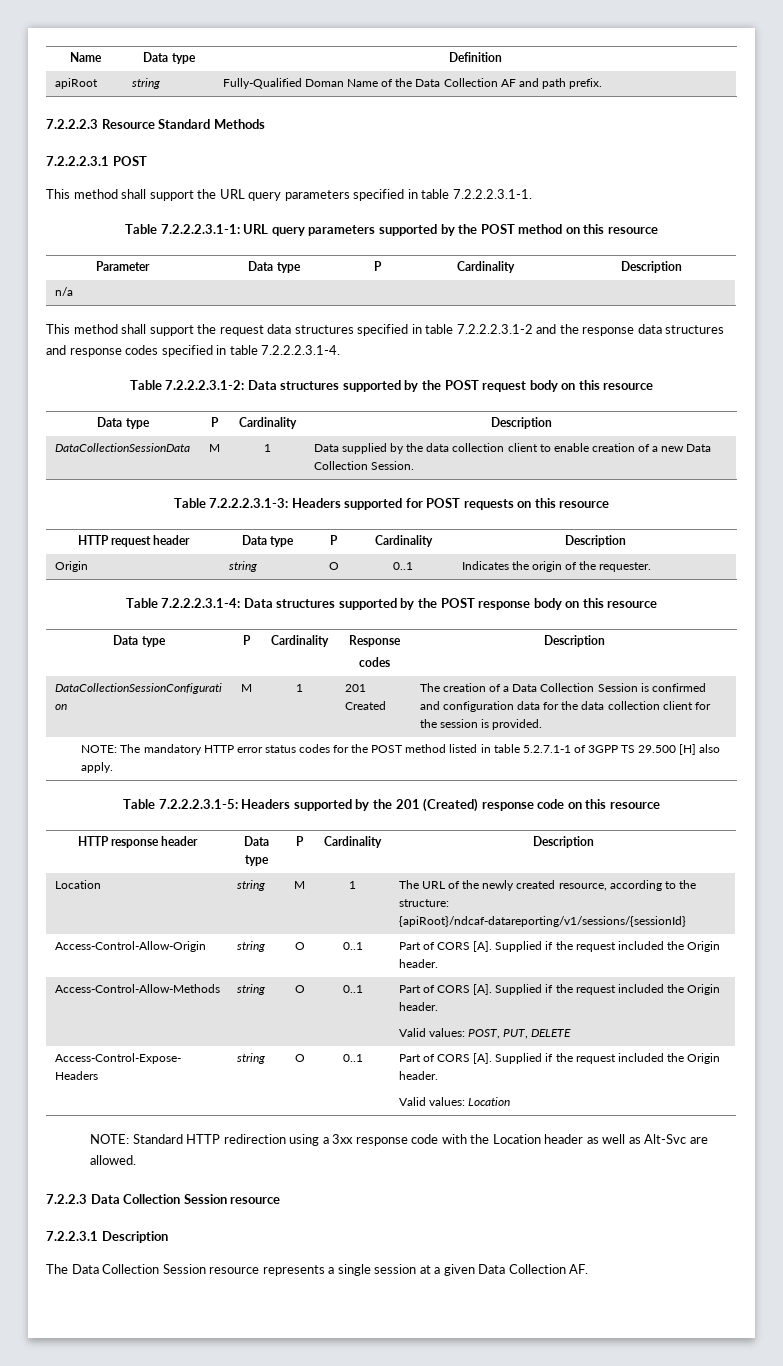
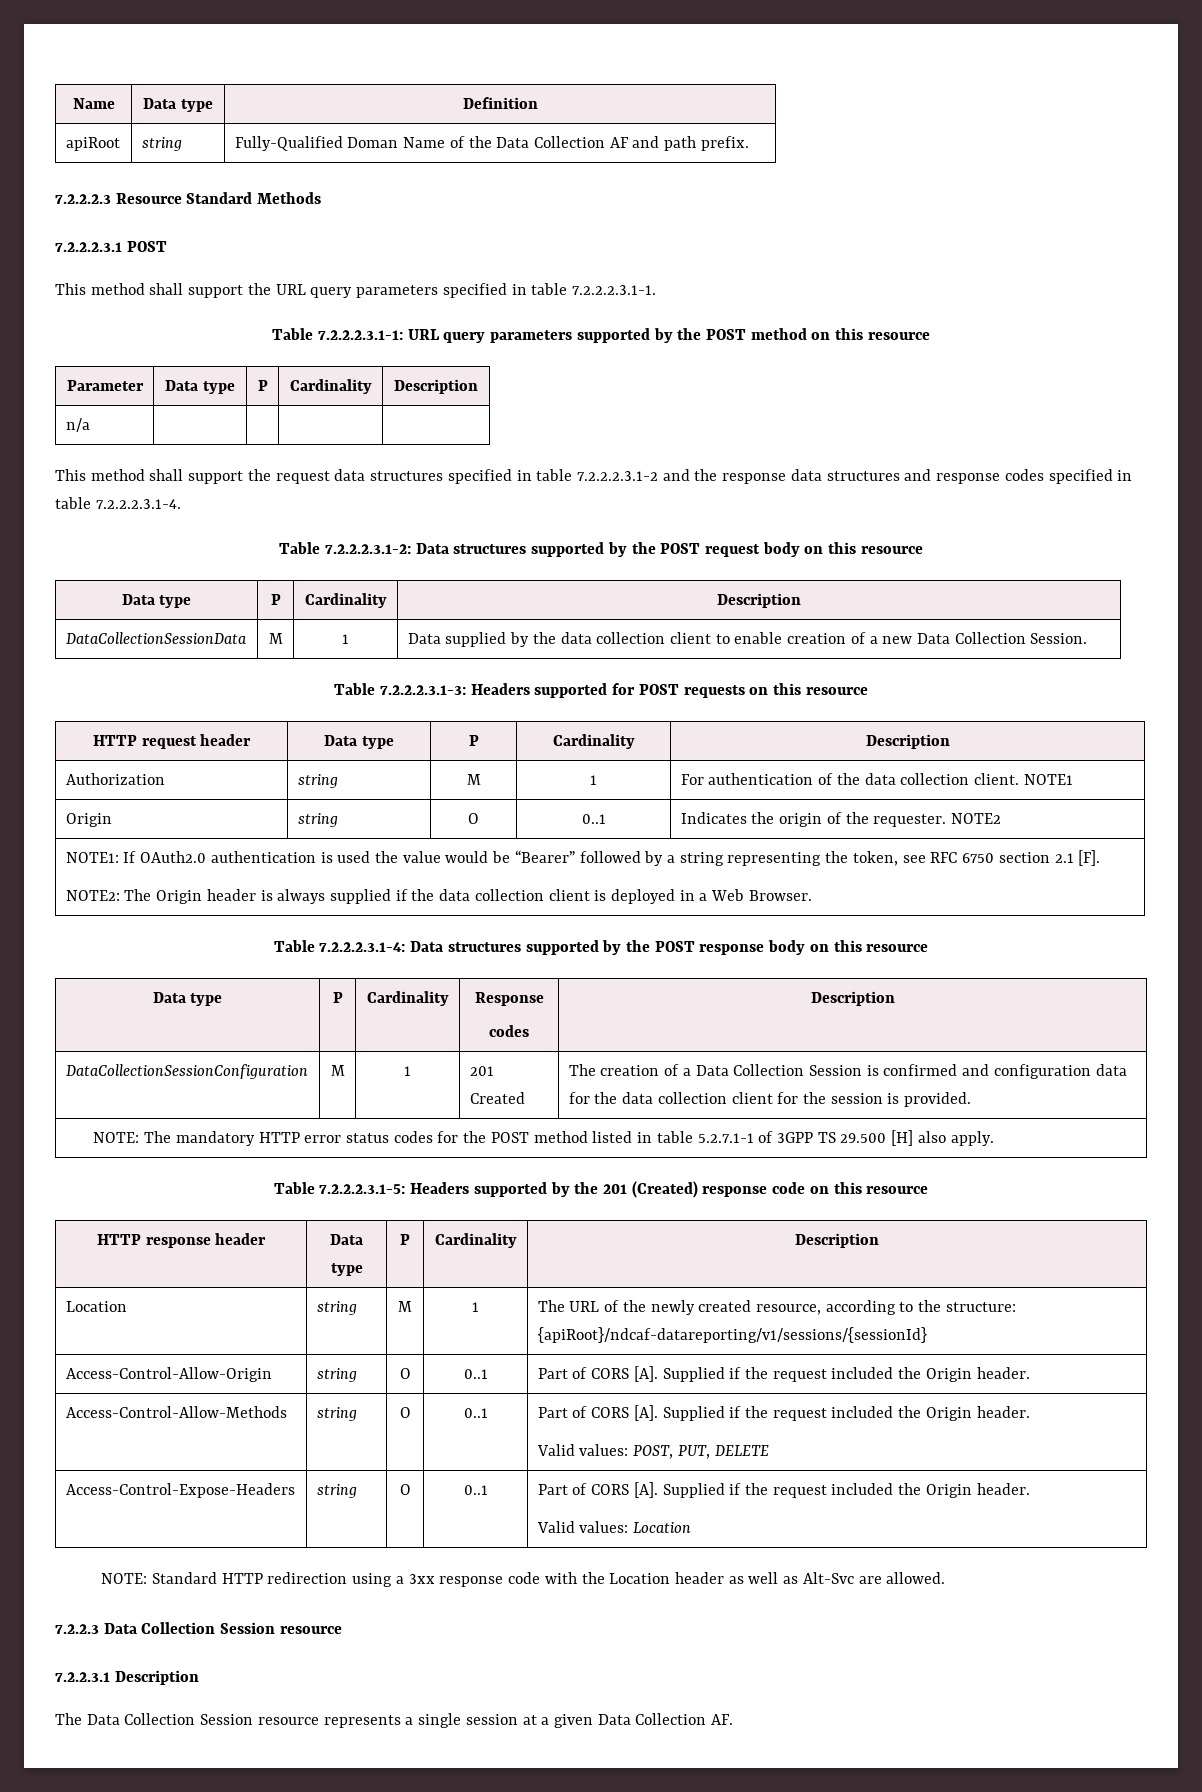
+ Authorization | string | M | 1 | For authentication of the data collection client. NOTE1
- Origin | string | O | 0..1 | Indicates the origin of the requester.
+ Origin | string | O | 0..1 | Indicates the origin of the requester. NOTE2
+ NOTE1: If OAuth2.0 authentication is used the value would be “Bearer” followed by a string representing the token, see RFC 6750 section 2.1 [F].
+ NOTE2: The Origin header is always supplied if the data collection client is deployed in a Web Browser.

